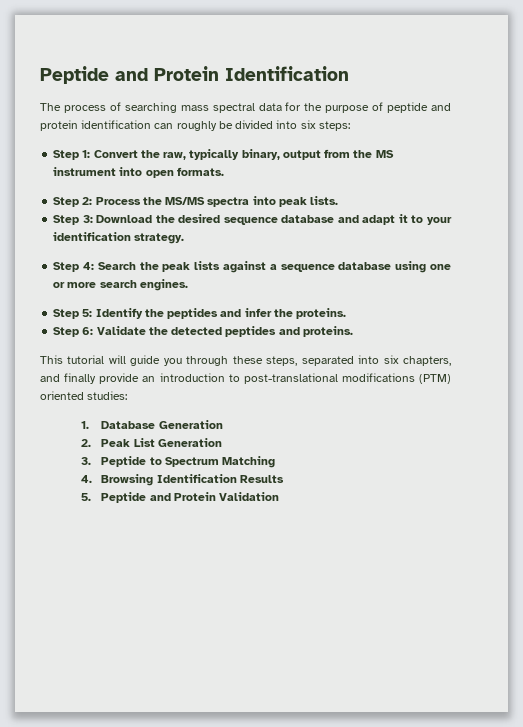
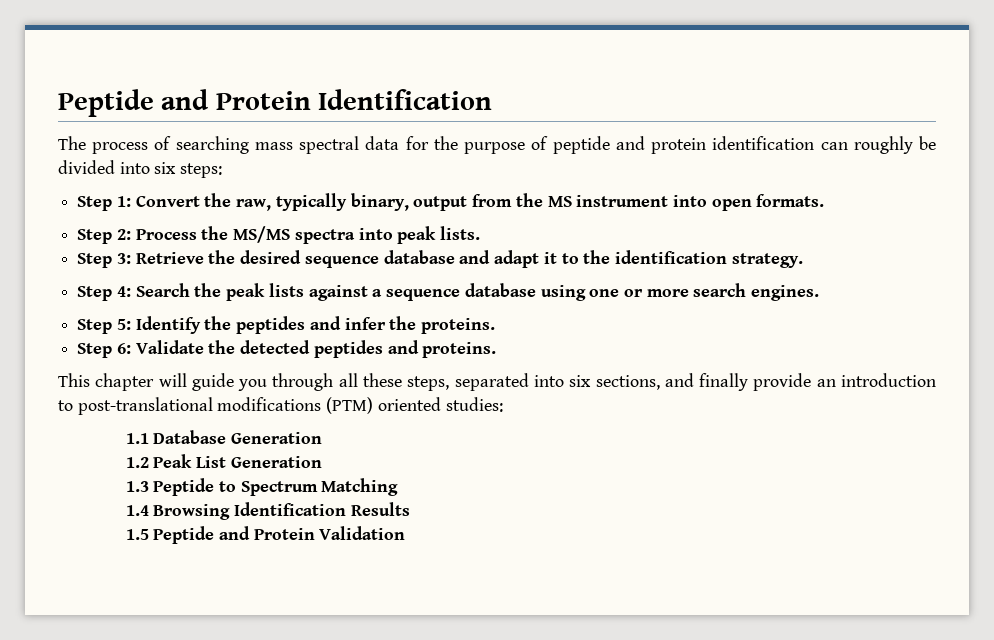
- Step 3: Download the desired sequence database and adapt it to your identification strategy.
+ Step 3: Retrieve the desired sequence database and adapt it to the identification strategy.
- This tutorial will guide you through these steps, separated into six chapters, and finally provide an introduction to post-translational modifications (PTM) oriented studies:
+ This chapter will guide you through all these steps, separated into six sections, and finally provide an introduction to post-translational modifications (PTM) oriented studies:
- 1. Database Generation
+ 1.1 Database Generation
- 2. Peak List Generation
+ 1.2 Peak List Generation
- 3. Peptide to Spectrum Matching
+ 1.3 Peptide to Spectrum Matching
- 4. Browsing Identification Results
+ 1.4 Browsing Identification Results
- 5. Peptide and Protein Validation
+ 1.5 Peptide and Protein Validation

